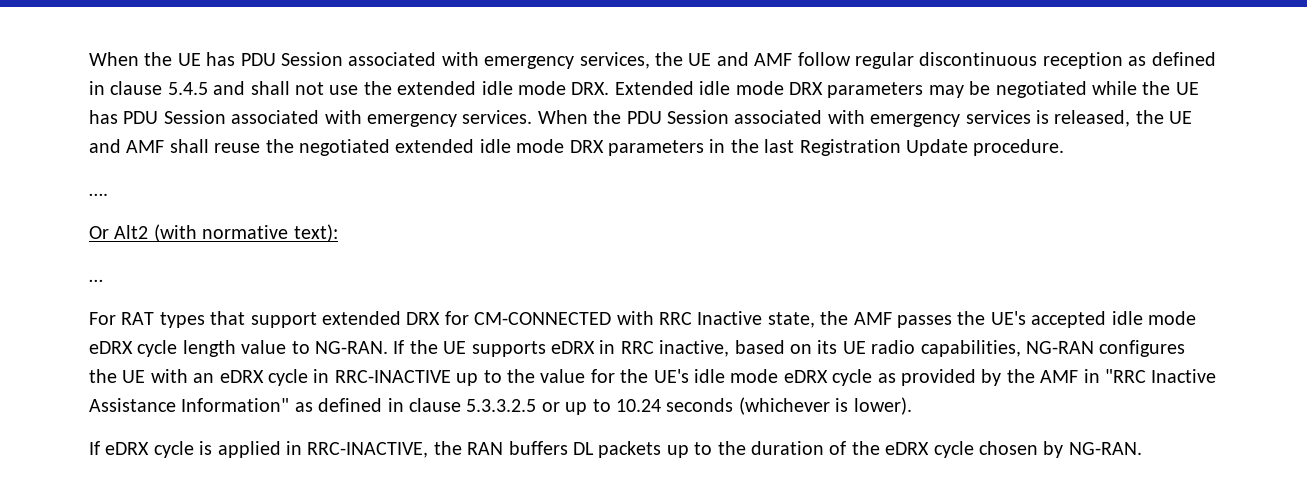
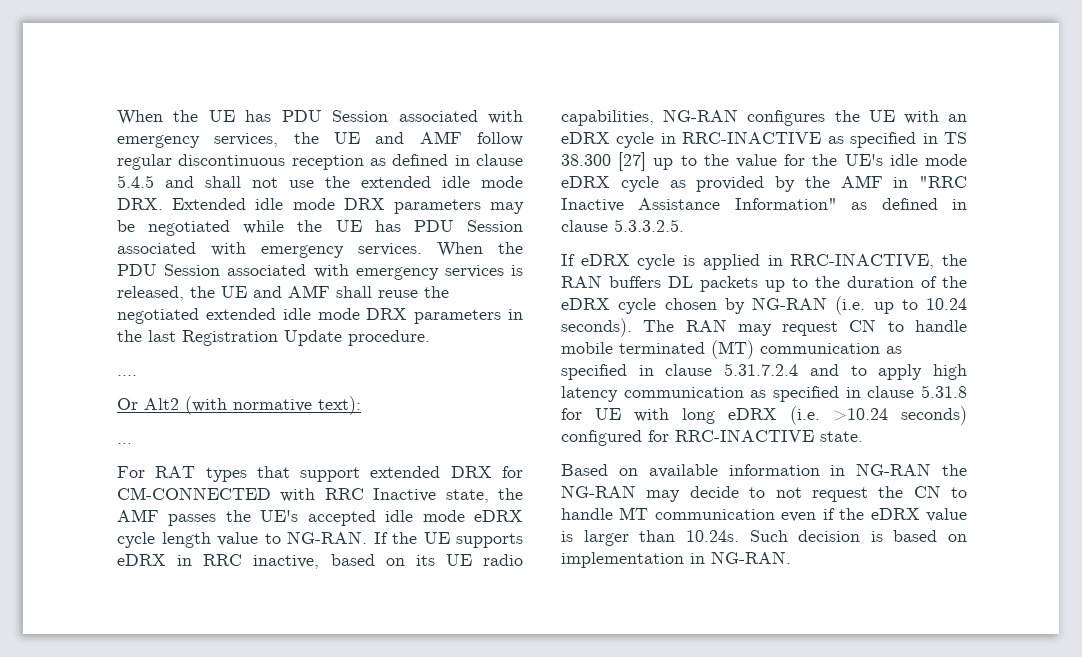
- If the UE supports eDRX in RRC inactive, based on its UE radio capabilities, NG-RAN configures the UE with an eDRX cycle in RRC-INACTIVE up to the value for the UE's idle mode eDRX cycle as provided by the AMF in "RRC Inactive Assistance Information" as defined in clause 5.3.3.2.5 or up to 10.24 seconds (whichever is lower).
+ If the UE supports eDRX in RRC inactive, based on its UE radio capabilities, NG-RAN configures the UE with an eDRX cycle in RRC-INACTIVE as specified in TS 38.300 [27] up to the value for the UE's idle mode eDRX cycle as provided by the AMF in "RRC Inactive Assistance Information" as defined in clause 5.3.3.2.5.
- If eDRX cycle is applied in RRC-INACTIVE, the RAN buffers DL packets up to the duration of the eDRX cycle chosen by NG-RAN.
+ If eDRX cycle is applied in RRC-INACTIVE, the RAN buffers DL packets up to the duration of the eDRX cycle chosen by NG-RAN (i.e. up to 10.24 seconds). The RAN may request CN to handle mobile terminated (MT) communication as specified in clause 5.31.7.2.4 and to apply high latency communication as specified in clause 5.31.8 for UE with long eDRX (i.e. >10.24 seconds) configured for RRC-INACTIVE state.
+ Based on available information in NG-RAN the NG-RAN may decide to not request the CN to handle MT communication even if the eDRX value is larger than 10.24s. Such decision is based on implementation in NG-RAN.

